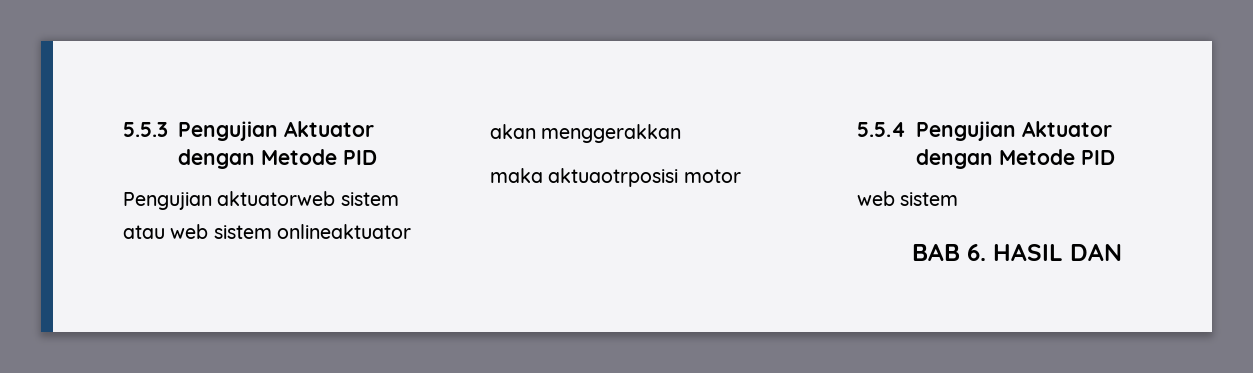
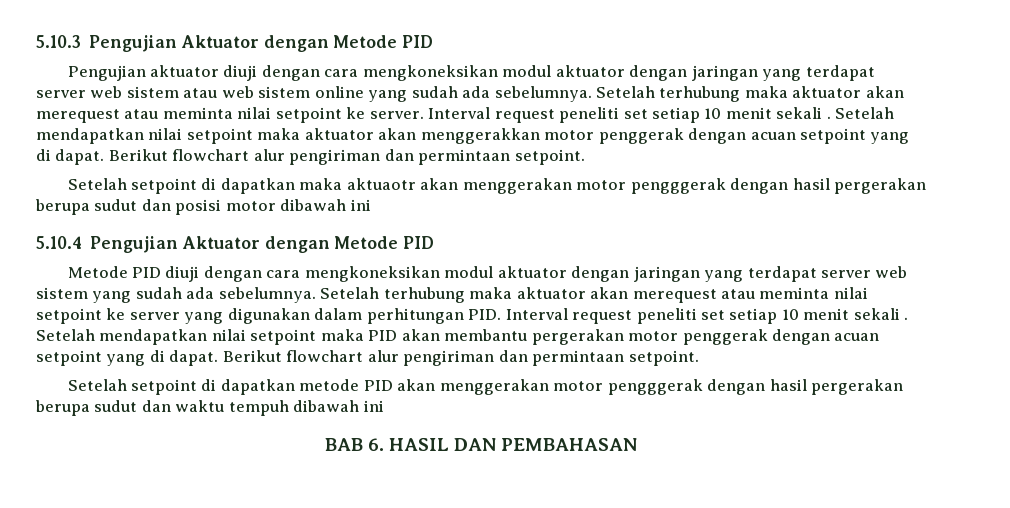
- 5.5.3 Pengujian Aktuator dengan Metode PID
+ 5.10.3 Pengujian Aktuator dengan Metode PID
- Pengujian aktuatorweb sistem atau web sistem onlineaktuator akan menggerakkan
- maka aktuaotrposisi motor
- 5.5.4 Pengujian Aktuator dengan Metode PID
- web sistem
+ Pengujian aktuator diuji dengan cara mengkoneksikan modul aktuator dengan jaringan yang terdapat server web sistem atau web sistem online yang sudah ada sebelumnya. Setelah terhubung maka aktuator akan merequest atau meminta nilai setpoint ke server. Interval request peneliti set setiap 10 menit sekali . Setelah mendapatkan nilai setpoint maka aktuator akan menggerakkan motor penggerak dengan acuan setpoint yang di dapat. Berikut flowchart alur pengiriman dan permintaan setpoint.
+ Setelah setpoint di dapatkan maka aktuaotr akan menggerakan motor pengggerak dengan hasil pergerakan berupa sudut dan posisi motor dibawah ini
+ 5.10.4 Pengujian Aktuator dengan Metode PID
+ Metode PID diuji dengan cara mengkoneksikan modul aktuator dengan jaringan yang terdapat server web sistem yang sudah ada sebelumnya. Setelah terhubung maka aktuator akan merequest atau meminta nilai setpoint ke server yang digunakan dalam perhitungan PID. Interval request peneliti set setiap 10 menit sekali . Setelah mendapatkan nilai setpoint maka PID akan membantu pergerakan motor penggerak dengan acuan setpoint yang di dapat. Berikut flowchart alur pengiriman dan permintaan setpoint.
+ Setelah setpoint di dapatkan metode PID akan menggerakan motor pengggerak dengan hasil pergerakan berupa sudut dan waktu tempuh dibawah ini
- BAB 6. HASIL DAN
+ BAB 6. HASIL DAN PEMBAHASAN

